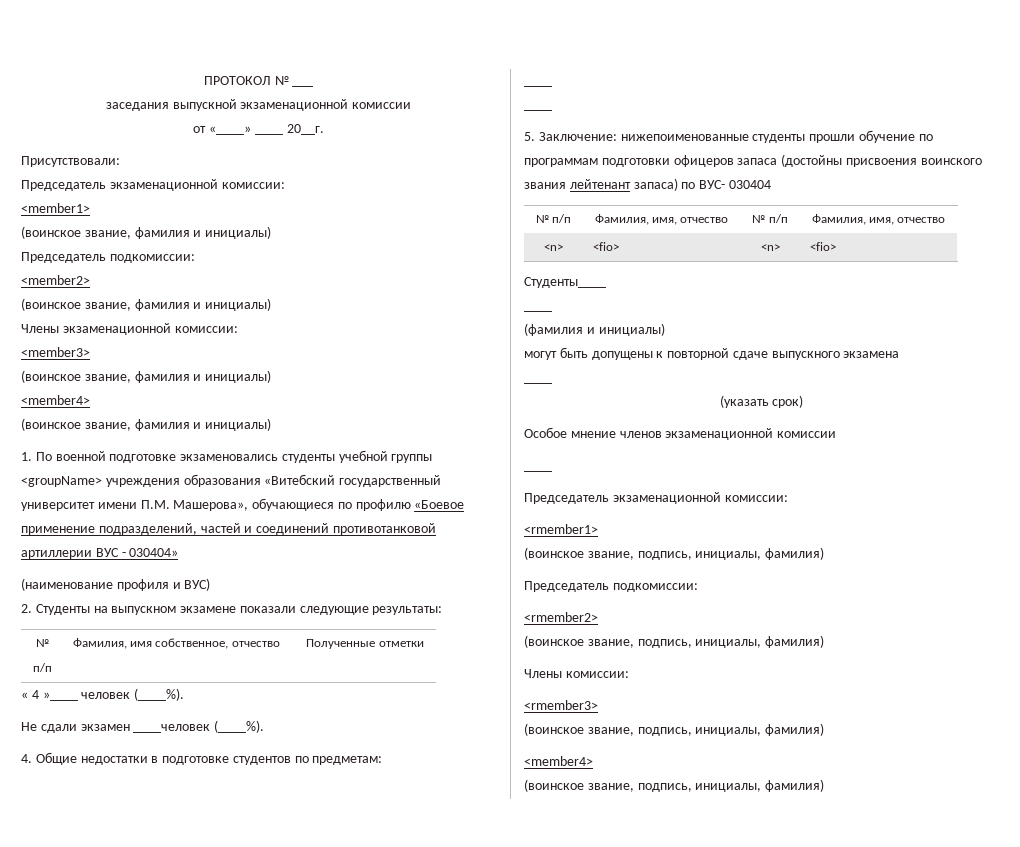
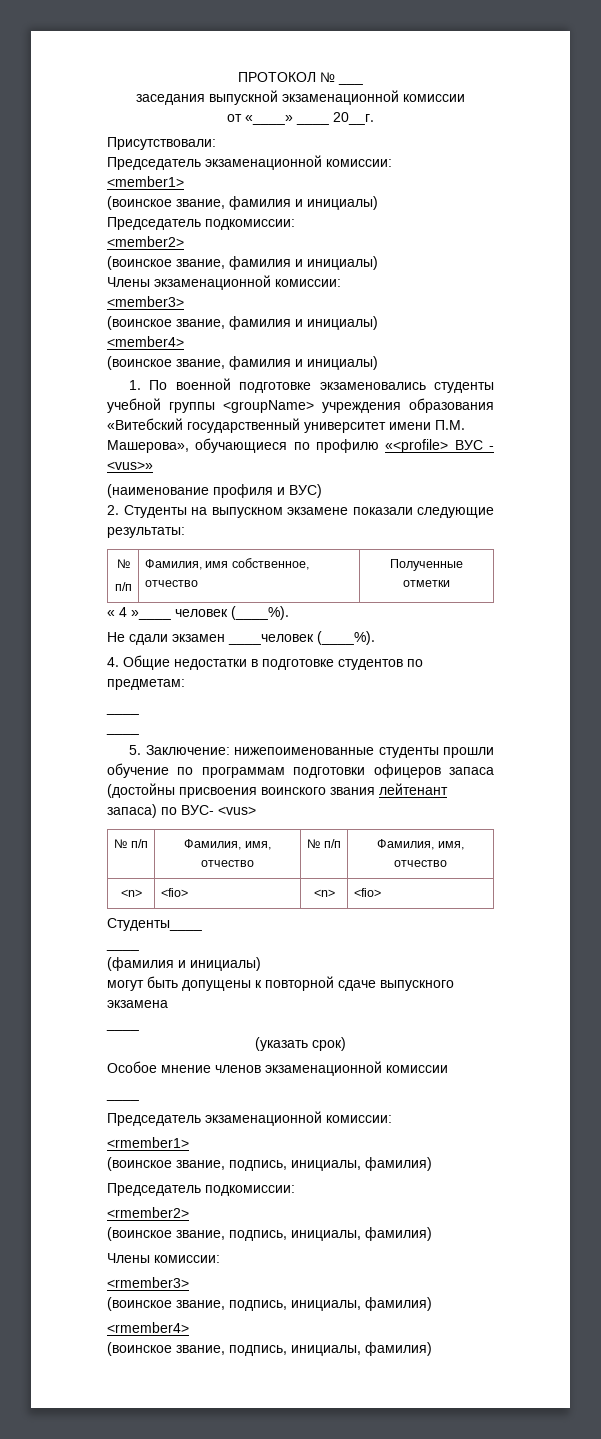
- 1. По военной подготовке экзаменовались студенты учебной группы <groupName> учреждения образования «Витебский государственный университет имени П.М. Машерова», обучающиеся по профилю «Боевое применение подразделений, частей и соединений противотанковой артиллерии ВУС - 030404»
+ 1. По военной подготовке экзаменовались студенты учебной группы <groupName> учреждения образования «Витебский государственный университет имени П.М. Машерова», обучающиеся по профилю «<profile> ВУС - <vus>»
- 5. Заключение: нижепоименованные студенты прошли обучение по программам подготовки офицеров запаса (достойны присвоения воинского звания лейтенант запаса) по ВУС- 030404
+ 5. Заключение: нижепоименованные студенты прошли обучение по программам подготовки офицеров запаса (достойны присвоения воинского звания лейтенант запаса) по ВУС- <vus>
  <rmember3>
  (воинское звание, подпись, инициалы, фамилия)
- <member4>
+ <rmember4>

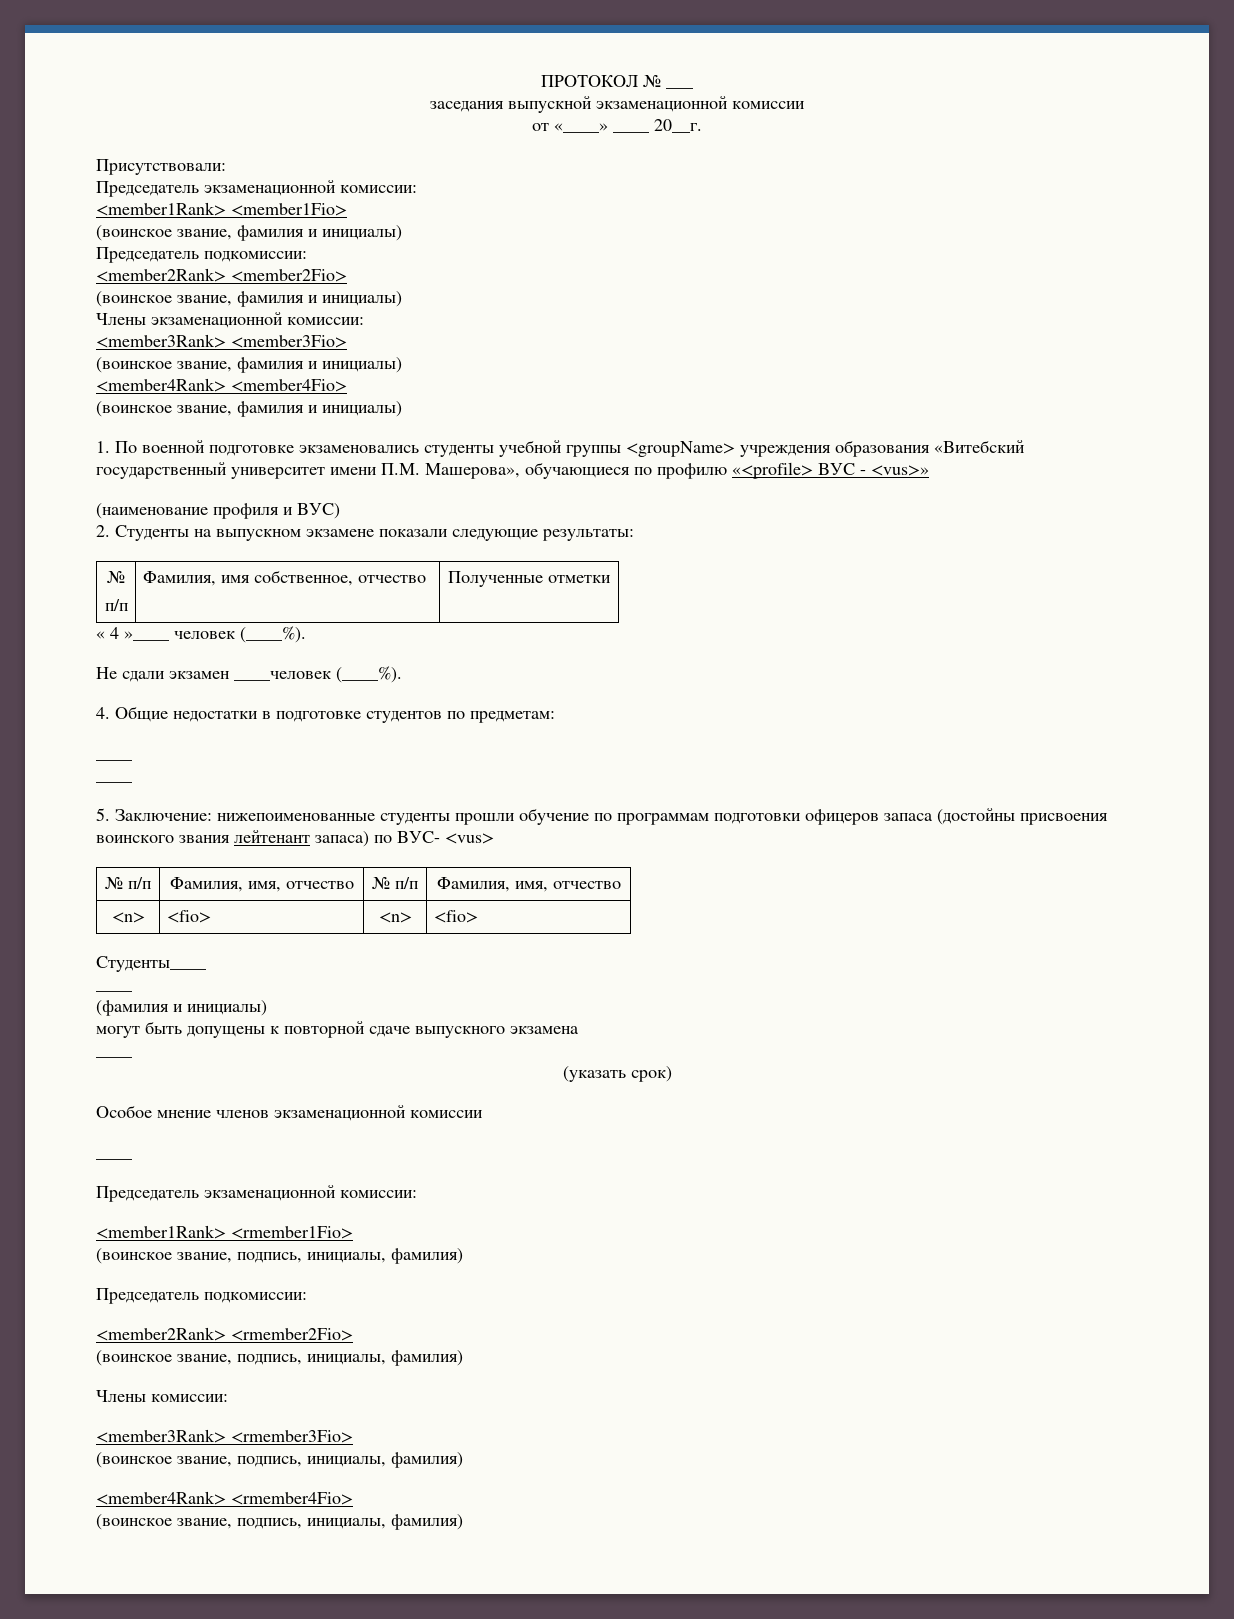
- <member1>
+ <member1Rank> <member1Fio>
- <member2>
+ <member2Rank> <member2Fio>
- <member3>
+ <member3Rank> <member3Fio>
  (воинское звание, фамилия и инициалы)
- <member4>
+ <member4Rank> <member4Fio>
- <rmember1>
+ <member1Rank> <rmember1Fio>
- <rmember2>
+ <member2Rank> <rmember2Fio>
- <rmember3>
+ <member3Rank> <rmember3Fio>
  (воинское звание, подпись, инициалы, фамилия)
- <rmember4>
+ <member4Rank> <rmember4Fio>

